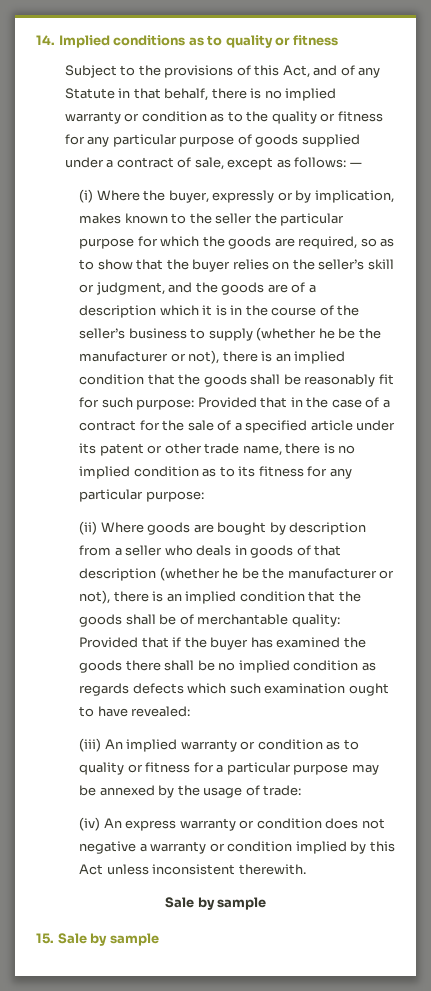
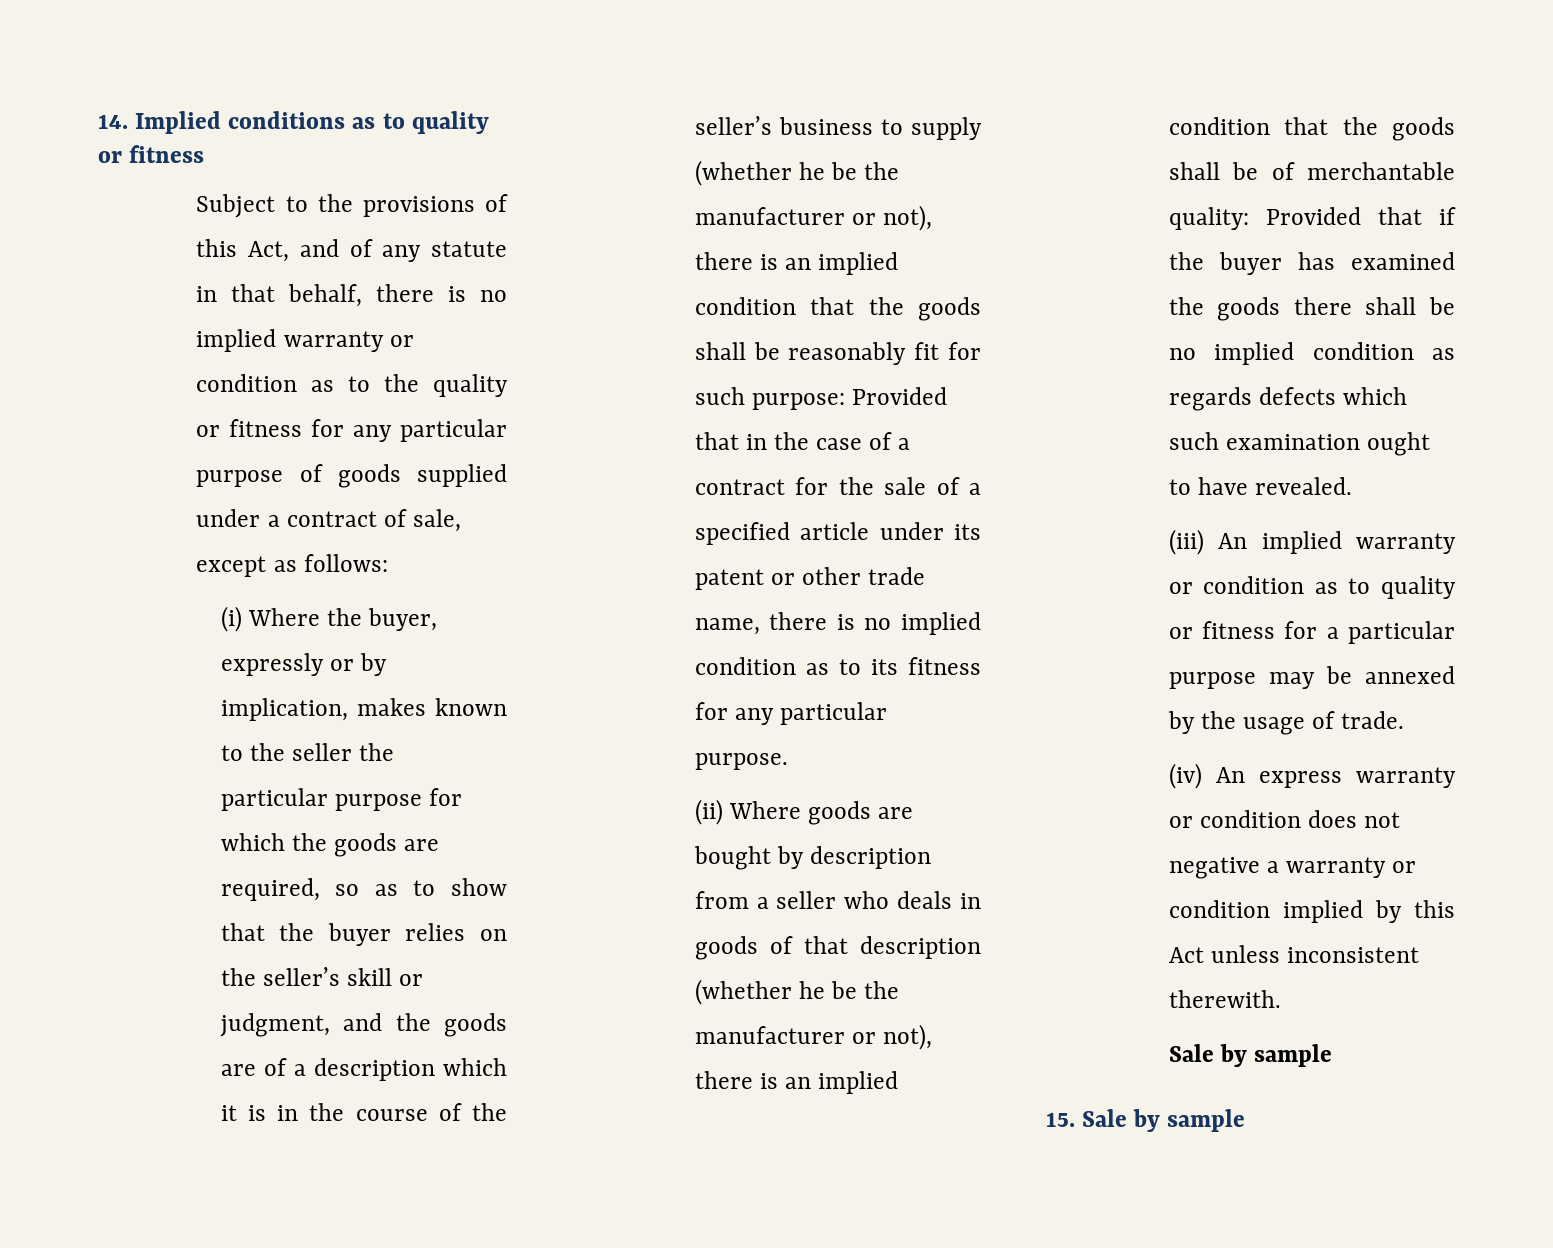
- Subject to the provisions of this Act, and of any Statute in that behalf, there is no implied warranty or condition as to the quality or fitness for any particular purpose of goods supplied under a contract of sale, except as follows: —
+ Subject to the provisions of this Act, and of any statute in that behalf, there is no implied warranty or condition as to the quality or fitness for any particular purpose of goods supplied under a contract of sale, except as follows:
- Provided that in the case of a contract for the sale of a specified article under its patent or other trade name, there is no implied condition as to its fitness for any particular purpose:
+ Provided that in the case of a contract for the sale of a specified article under its patent or other trade name, there is no implied condition as to its fitness for any particular purpose.
- Provided that if the buyer has examined the goods there shall be no implied condition as regards defects which such examination ought to have revealed:
+ Provided that if the buyer has examined the goods there shall be no implied condition as regards defects which such examination ought to have revealed.
- (iii) An implied warranty or condition as to quality or fitness for a particular purpose may be annexed by the usage of trade:
+ (iii) An implied warranty or condition as to quality or fitness for a particular purpose may be annexed by the usage of trade.

